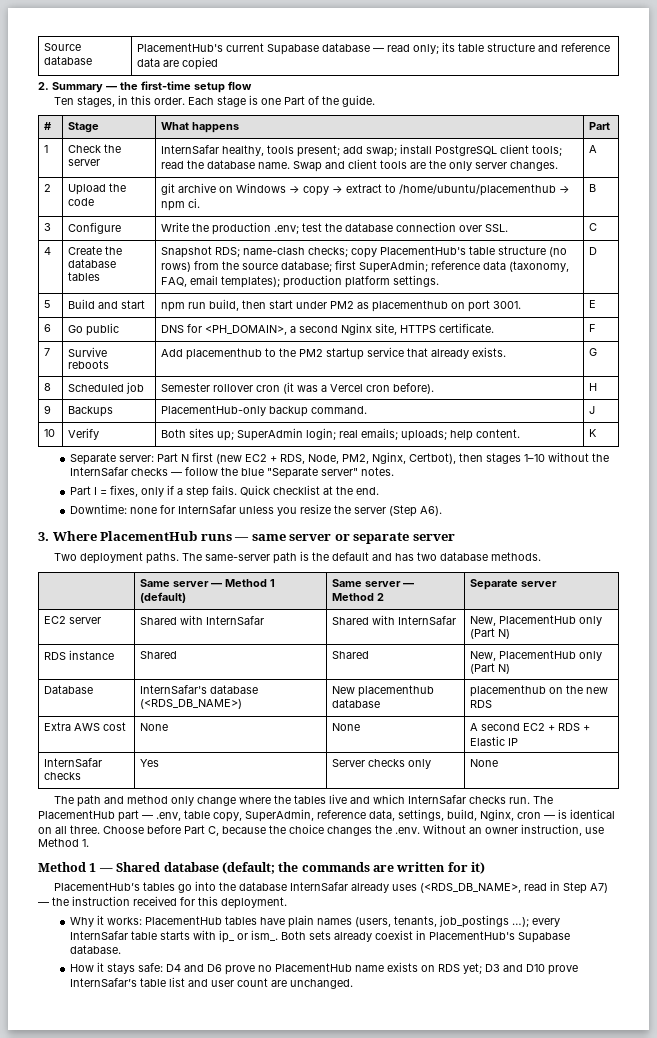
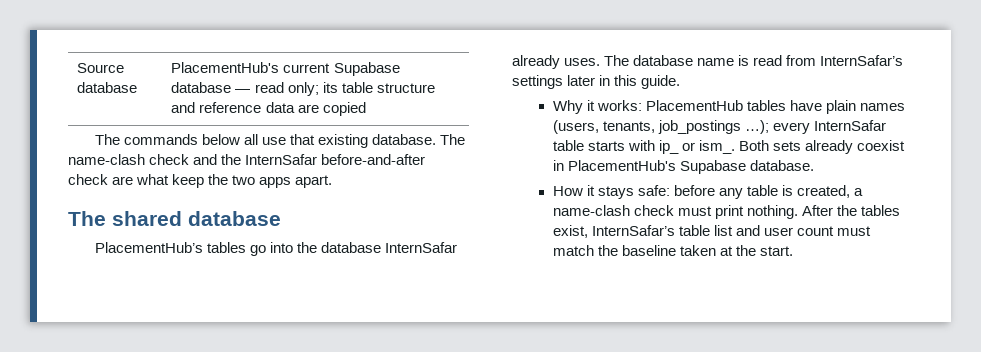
- 2. Summary — the first-time setup flow
- Ten stages, in this order. Each stage is one Part of the guide.
- # | Stage | What happens | Part
- 1 | Check the server | InternSafar healthy, tools present; add swap; install PostgreSQL client tools; read the database name. Swap and client tools are the only server changes. | A
- 2 | Upload the code | git archive on Windows → copy → extract to /home/ubuntu/placementhub → npm ci. | B
- 3 | Configure | Write the production .env; test the database connection over SSL. | C
- 4 | Create the database tables | Snapshot RDS; name-clash checks; copy PlacementHub's table structure (no rows) from the source database; first SuperAdmin; reference data (taxonomy, FAQ, email templates); production platform settings. | D
- 5 | Build and start | npm run build, then start under PM2 as placementhub on port 3001. | E
- 6 | Go public | DNS for <PH_DOMAIN>, a second Nginx site, HTTPS certificate. | F
- 7 | Survive reboots | Add placementhub to the PM2 startup service that already exists. | G
- 8 | Scheduled job | Semester rollover cron (it was a Vercel cron before). | H
- 9 | Backups | PlacementHub-only backup command. | J
- 10 | Verify | Both sites up; SuperAdmin login; real emails; uploads; help content. | K
- Separate server: Part N first (new EC2 + RDS, Node, PM2, Nginx, Certbot), then stages 1–10 without the InternSafar checks — follow the blue "Separate server" notes.
- Part I = fixes, only if a step fails. Quick checklist at the end.
- Downtime: none for InternSafar unless you resize the server (Step A6).
- 3. Where PlacementHub runs — same server or separate server
- Two deployment paths. The same-server path is the default and has two database methods.
- | Same server — Method 1 (default) | Same server — Method 2 | Separate server
- EC2 server | Shared with InternSafar | Shared with InternSafar | New, PlacementHub only (Part N)
- RDS instance | Shared | Shared | New, PlacementHub only (Part N)
- Database | InternSafar's database (<RDS_DB_NAME>) | New placementhub database | placementhub on the new RDS
- Extra AWS cost | None | None | A second EC2 + RDS + Elastic IP
- InternSafar checks | Yes | Server checks only | None
- The path and method only change where the tables live and which InternSafar checks run. The PlacementHub part — .env, table copy, SuperAdmin, reference data, settings, build, Nginx, cron — is identical on all three. Choose before Part C, because the choice changes the .env. Without an owner instruction, use Method 1.
- Method 1 — Shared database (default; the commands are written for it)
+ The commands below all use that existing database. The name-clash check and the InternSafar before-and-after check are what keep the two apps apart.
+ The shared database
- PlacementHub’s tables go into the database InternSafar already uses (<RDS_DB_NAME>, read in Step A7) — the instruction received for this deployment.
+ PlacementHub’s tables go into the database InternSafar already uses. The database name is read from InternSafar’s settings later in this guide.
- How it stays safe: D4 and D6 prove no PlacementHub name exists on RDS yet; D3 and D10 prove InternSafar’s table list and user count are unchanged.
+ How it stays safe: before any table is created, a name-clash check must print nothing. After the tables exist, InternSafar’s table list and user count must match the baseline taken at the start.

